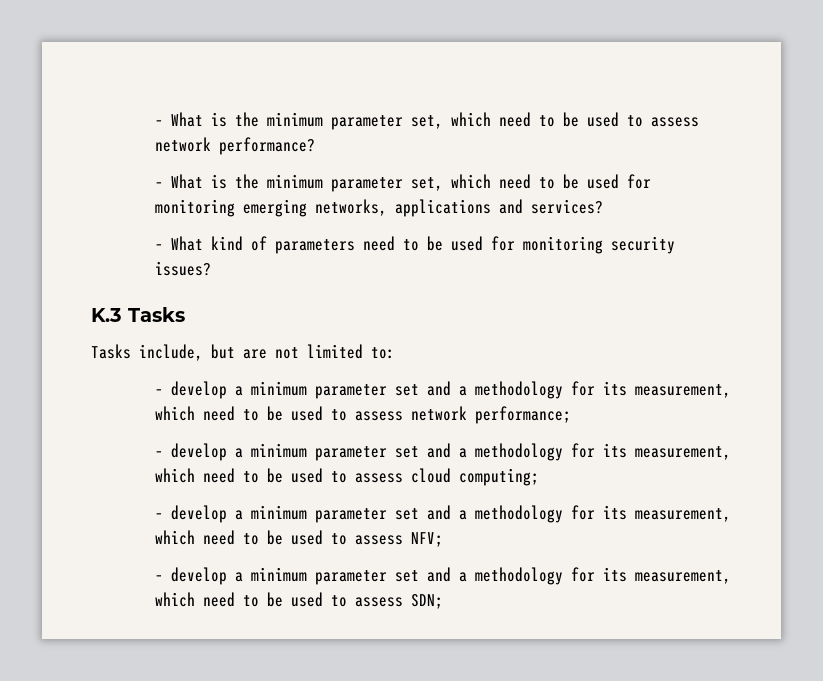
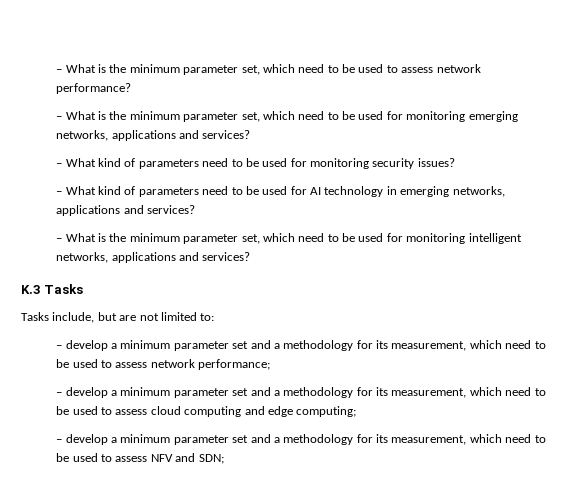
+ – What kind of parameters need to be used for AI technology in emerging networks, applications and services?
+ – What is the minimum parameter set, which need to be used for monitoring intelligent networks, applications and services?
- – develop a minimum parameter set and a methodology for its measurement, which need to be used to assess cloud computing;
+ – develop a minimum parameter set and a methodology for its measurement, which need to be used to assess cloud computing and edge computing;
- – develop a minimum parameter set and a methodology for its measurement, which need to be used to assess NFV;
- – develop a minimum parameter set and a methodology for its measurement, which need to be used to assess SDN;
+ – develop a minimum parameter set and a methodology for its measurement, which need to be used to assess NFV and SDN;

